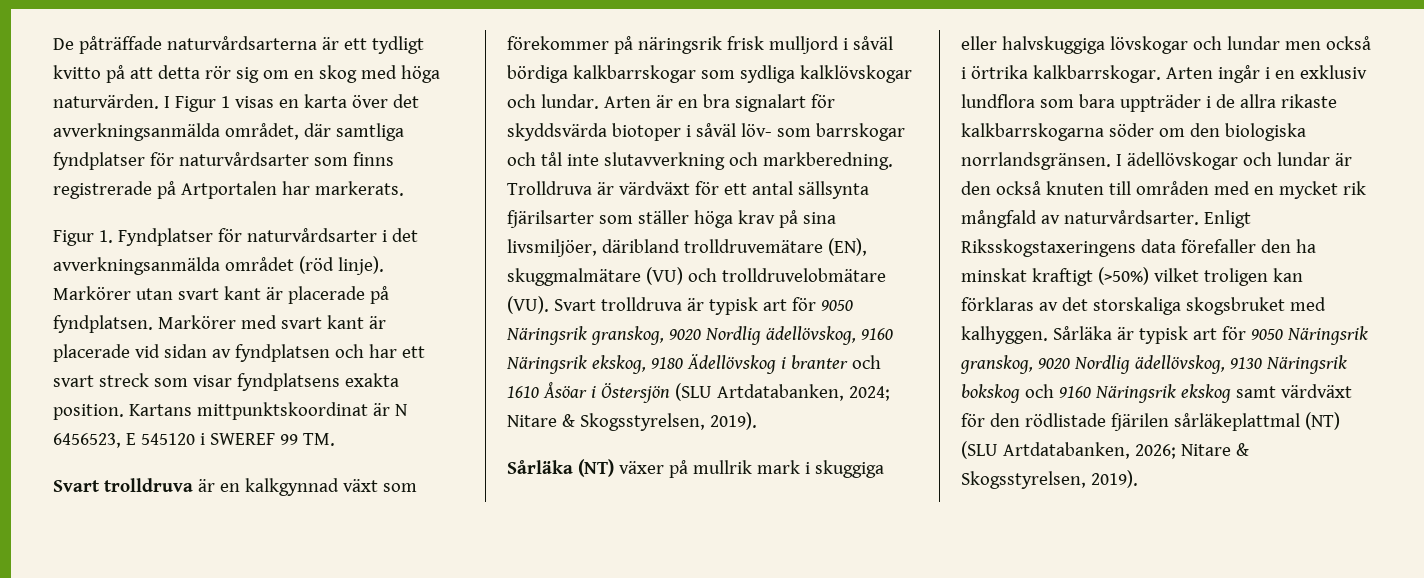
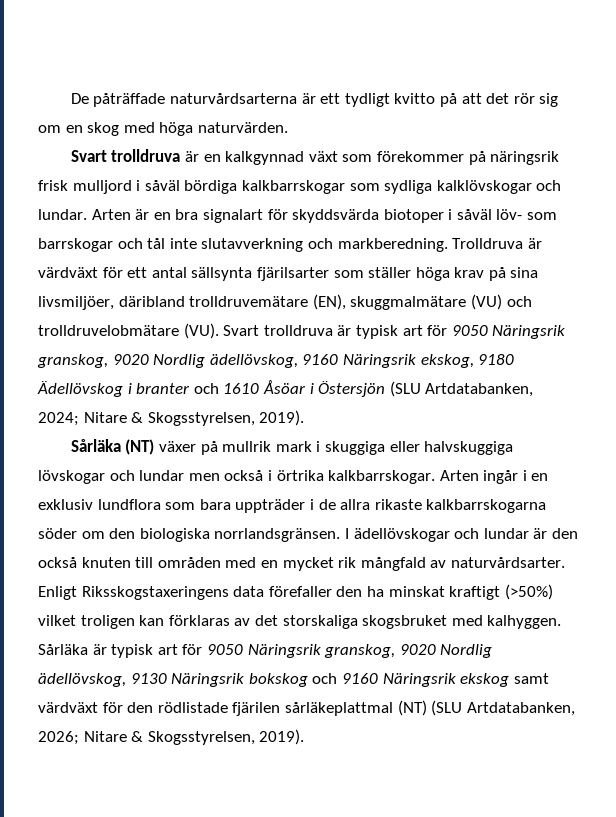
- De påträffade naturvårdsarterna är ett tydligt kvitto på att detta rör sig om en skog med höga naturvärden. I Figur 1 visas en karta över det avverkningsanmälda området, där samtliga fyndplatser för naturvårdsarter som finns registrerade på Artportalen har markerats.
- Figur 1. Fyndplatser för naturvårdsarter i det avverkningsanmälda området (röd linje). Markörer utan svart kant är placerade på fyndplatsen. Markörer med svart kant är placerade vid sidan av fyndplatsen och har ett svart streck som visar fyndplatsens exakta position. Kartans mittpunktskoordinat är N 6456523, E 545120 i SWEREF 99 TM.
+ De påträffade naturvårdsarterna är ett tydligt kvitto på att det rör sig om en skog med höga naturvärden.

